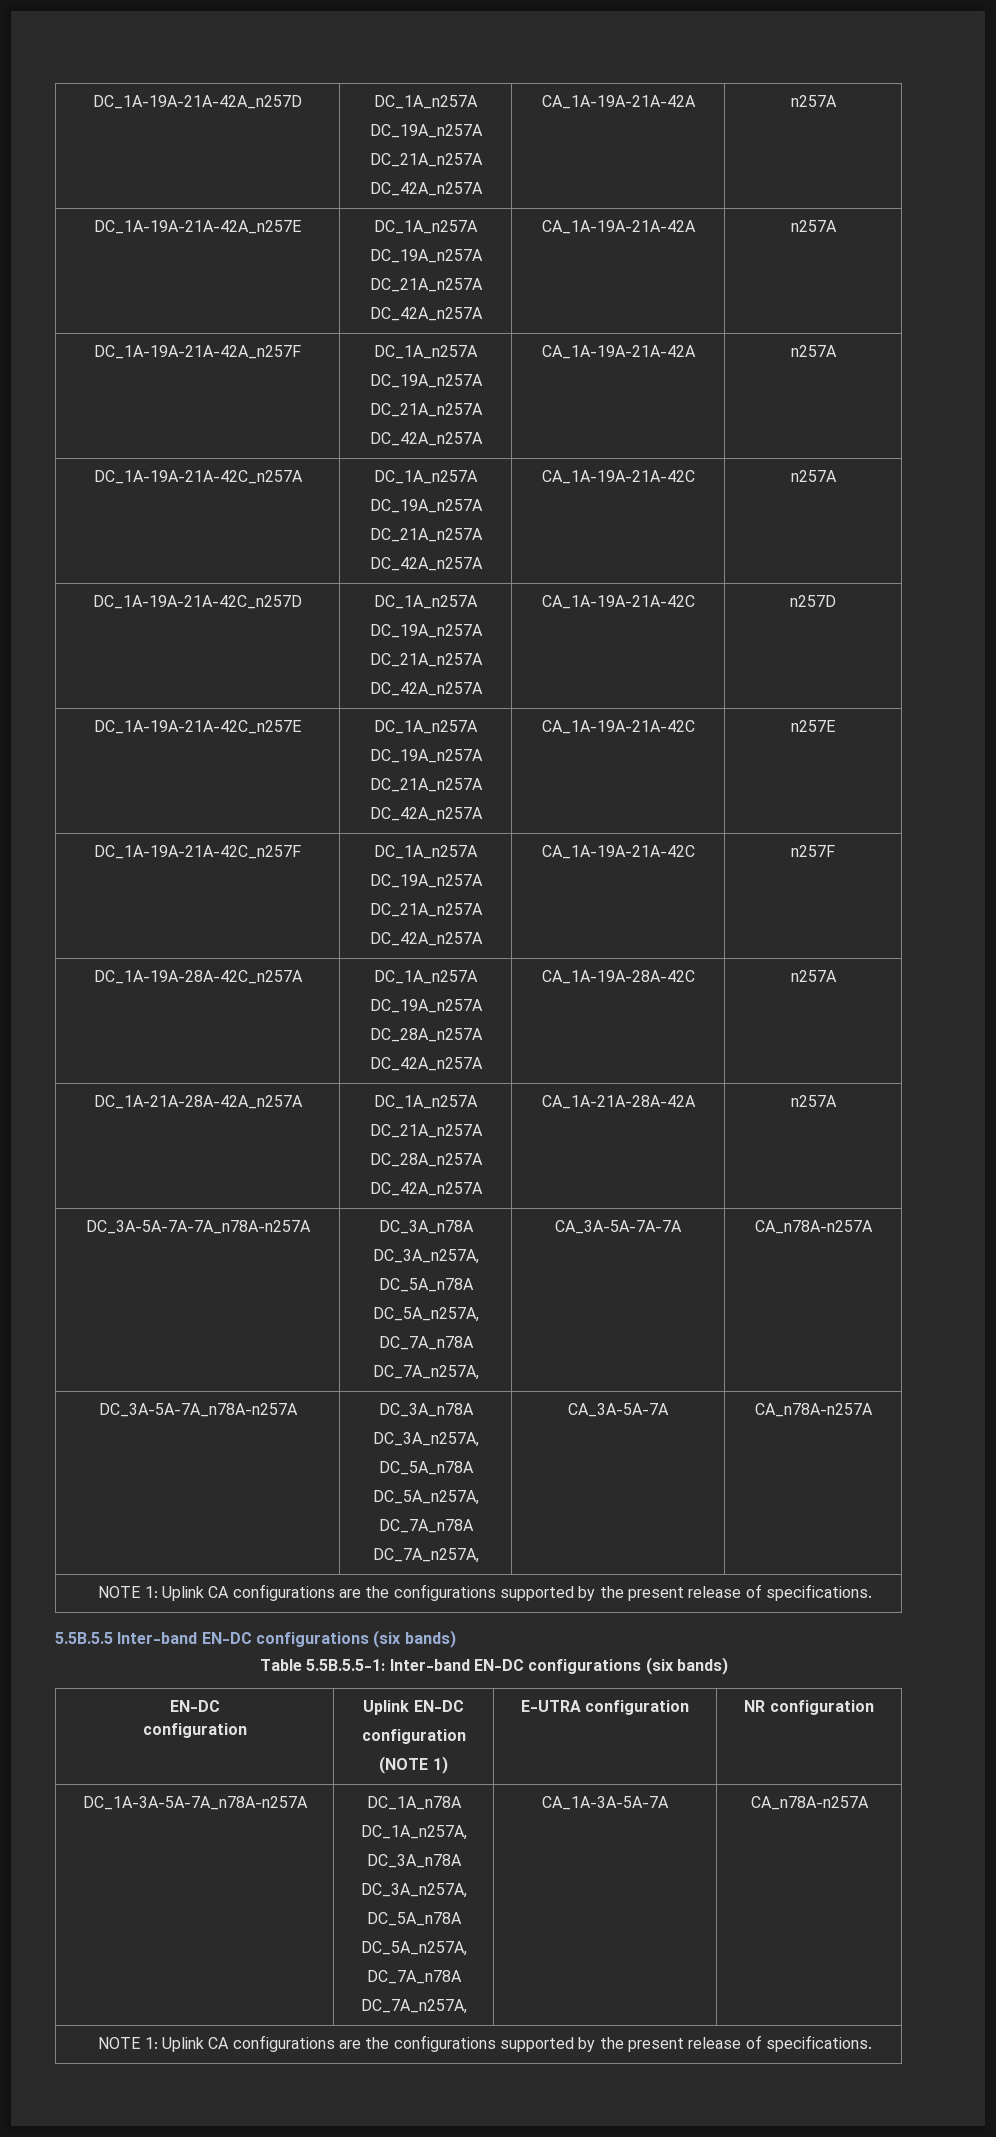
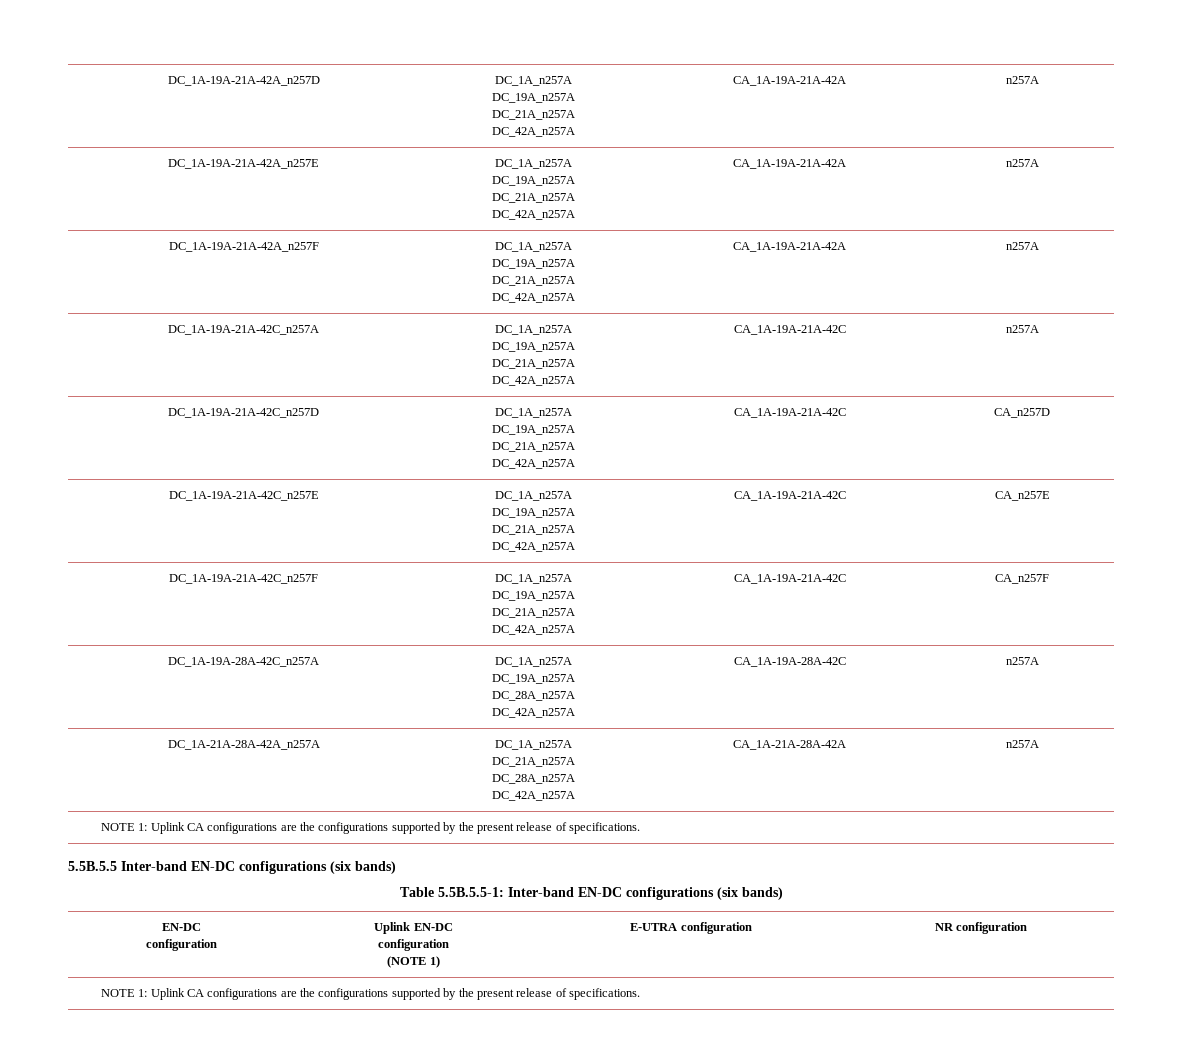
  DC_1A-19A-21A-42C_n257D | DC_1A_n257A
  DC_19A_n257A
  DC_21A_n257A
- DC_42A_n257A | CA_1A-19A-21A-42C | n257D
+ DC_42A_n257A | CA_1A-19A-21A-42C | CA_n257D
  DC_1A-19A-21A-42C_n257E | DC_1A_n257A
  DC_19A_n257A
  DC_21A_n257A
- DC_42A_n257A | CA_1A-19A-21A-42C | n257E
+ DC_42A_n257A | CA_1A-19A-21A-42C | CA_n257E
  DC_1A-19A-21A-42C_n257F | DC_1A_n257A
  DC_19A_n257A
  DC_21A_n257A
- DC_42A_n257A | CA_1A-19A-21A-42C | n257F
+ DC_42A_n257A | CA_1A-19A-21A-42C | CA_n257F
- DC_3A-5A-7A-7A_n78A-n257A | DC_3A_n78A
- DC_3A_n257A,
- DC_5A_n78A
- DC_5A_n257A,
- DC_7A_n78A
- DC_7A_n257A, | CA_3A-5A-7A-7A | CA_n78A-n257A
- DC_3A-5A-7A_n78A-n257A | DC_3A_n78A
- DC_3A_n257A,
- DC_5A_n78A
- DC_5A_n257A,
- DC_7A_n78A
- DC_7A_n257A, | CA_3A-5A-7A | CA_n78A-n257A
- DC_1A-3A-5A-7A_n78A-n257A | DC_1A_n78A
- DC_1A_n257A,
- DC_3A_n78A
- DC_3A_n257A,
- DC_5A_n78A
- DC_5A_n257A,
- DC_7A_n78A
- DC_7A_n257A, | CA_1A-3A-5A-7A | CA_n78A-n257A

